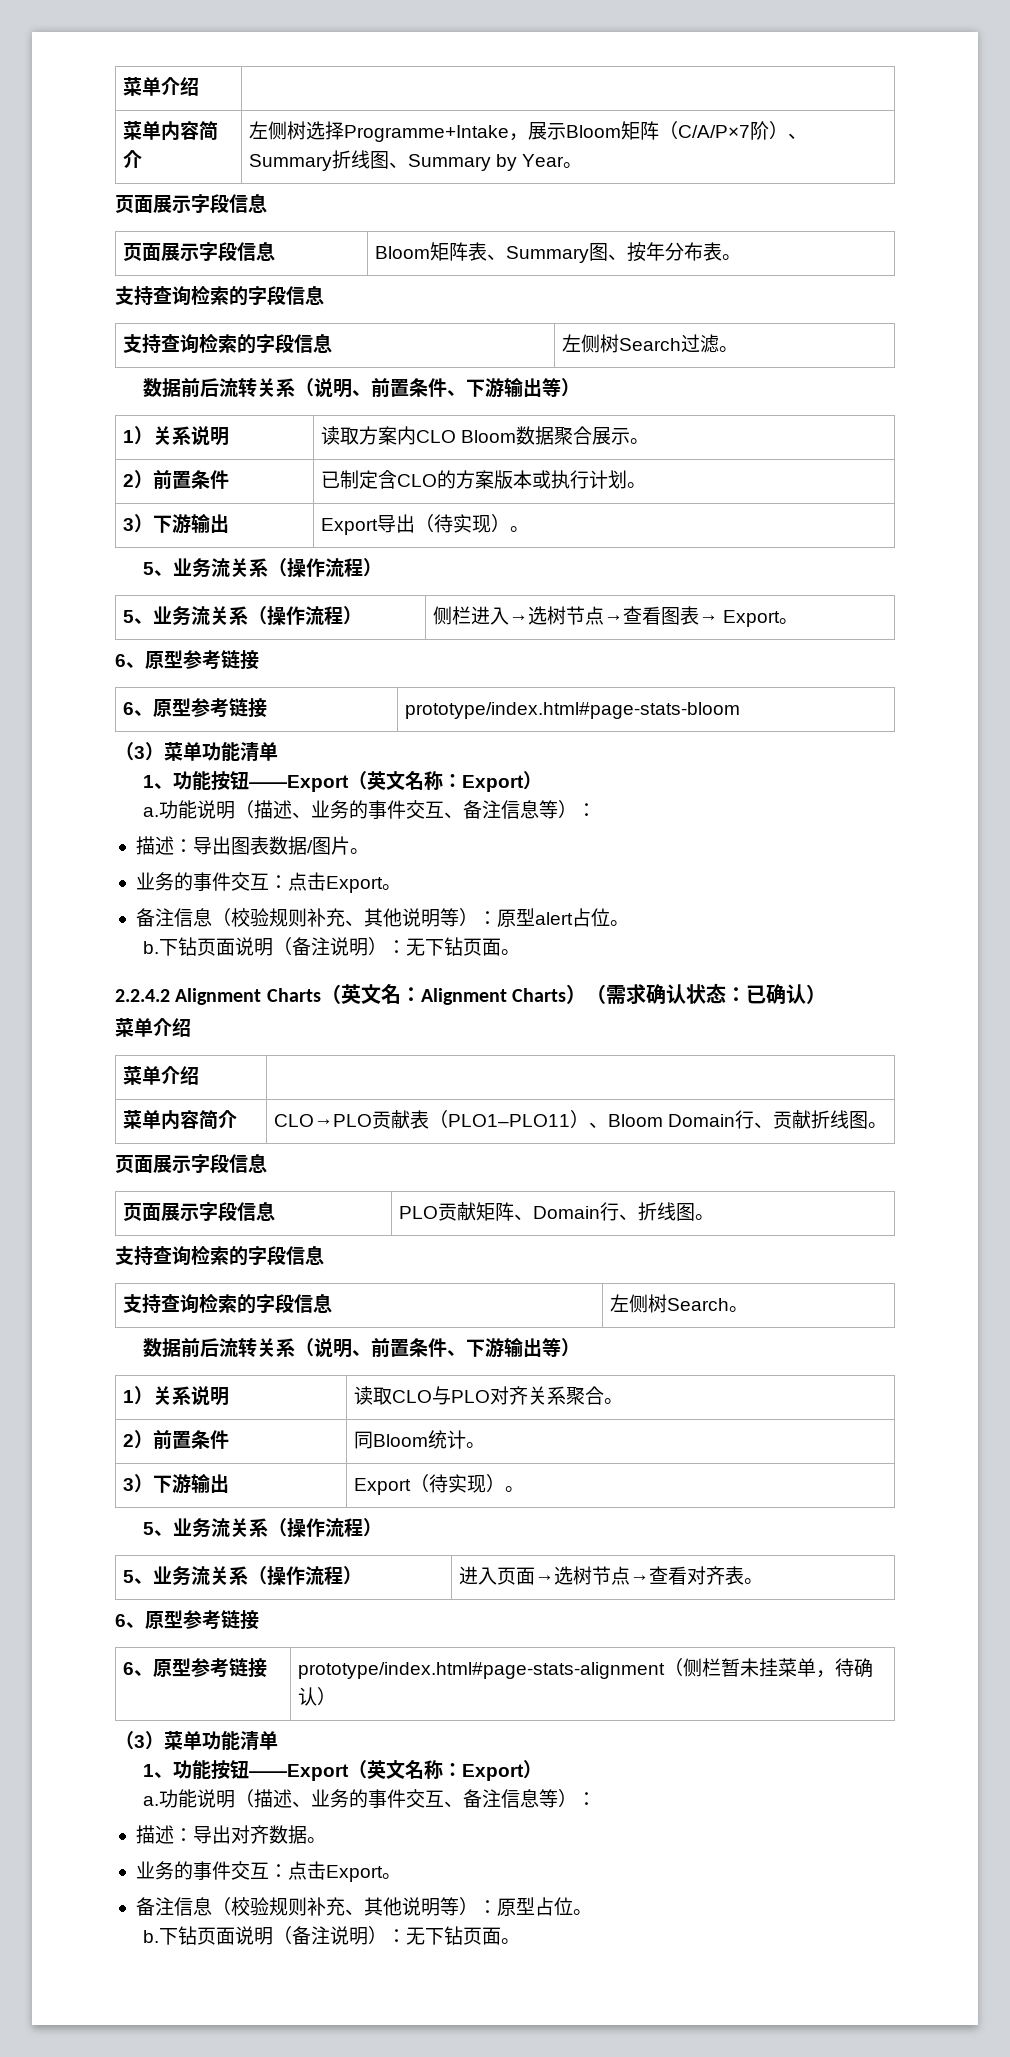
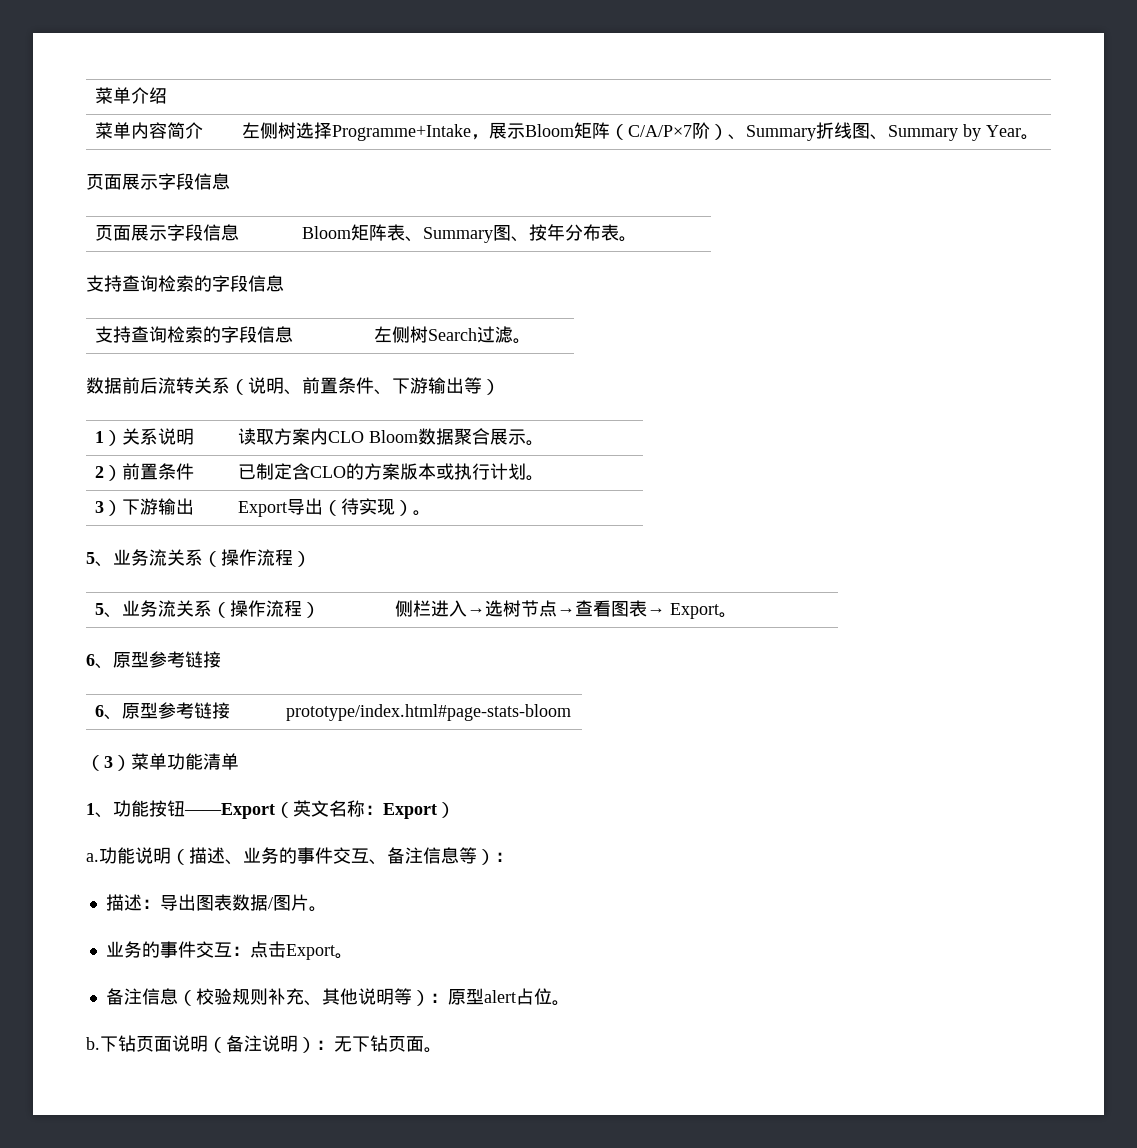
- 2.2.4.2 Alignment Charts（英文名：Alignment Charts）（需求确认状态：已确认）
- 菜单介绍
- 菜单介绍 |
- 菜单内容简介 | CLO→PLO贡献表（PLO1–PLO11）、Bloom Domain行、贡献折线图。
- 页面展示字段信息
- 页面展示字段信息 | PLO贡献矩阵、Domain行、折线图。
- 支持查询检索的字段信息
- 支持查询检索的字段信息 | 左侧树Search。
- 数据前后流转关系（说明、前置条件、下游输出等）
- 1）关系说明 | 读取CLO与PLO对齐关系聚合。
- 2）前置条件 | 同Bloom统计。
- 3）下游输出 | Export（待实现）。
- 5、业务流关系（操作流程）
- 5、业务流关系（操作流程） | 进入页面→选树节点→查看对齐表。
- 6、原型参考链接
- 6、原型参考链接 | prototype/index.html#page-stats-alignment（侧栏暂未挂菜单，待确认）
- （3）菜单功能清单
- 1、功能按钮——Export（英文名称：Export）
- a.功能说明（描述、业务的事件交互、备注信息等）：
- 描述：导出对齐数据。
- 业务的事件交互：点击Export。
- 备注信息（校验规则补充、其他说明等）：原型占位。
- b.下钻页面说明（备注说明）：无下钻页面。

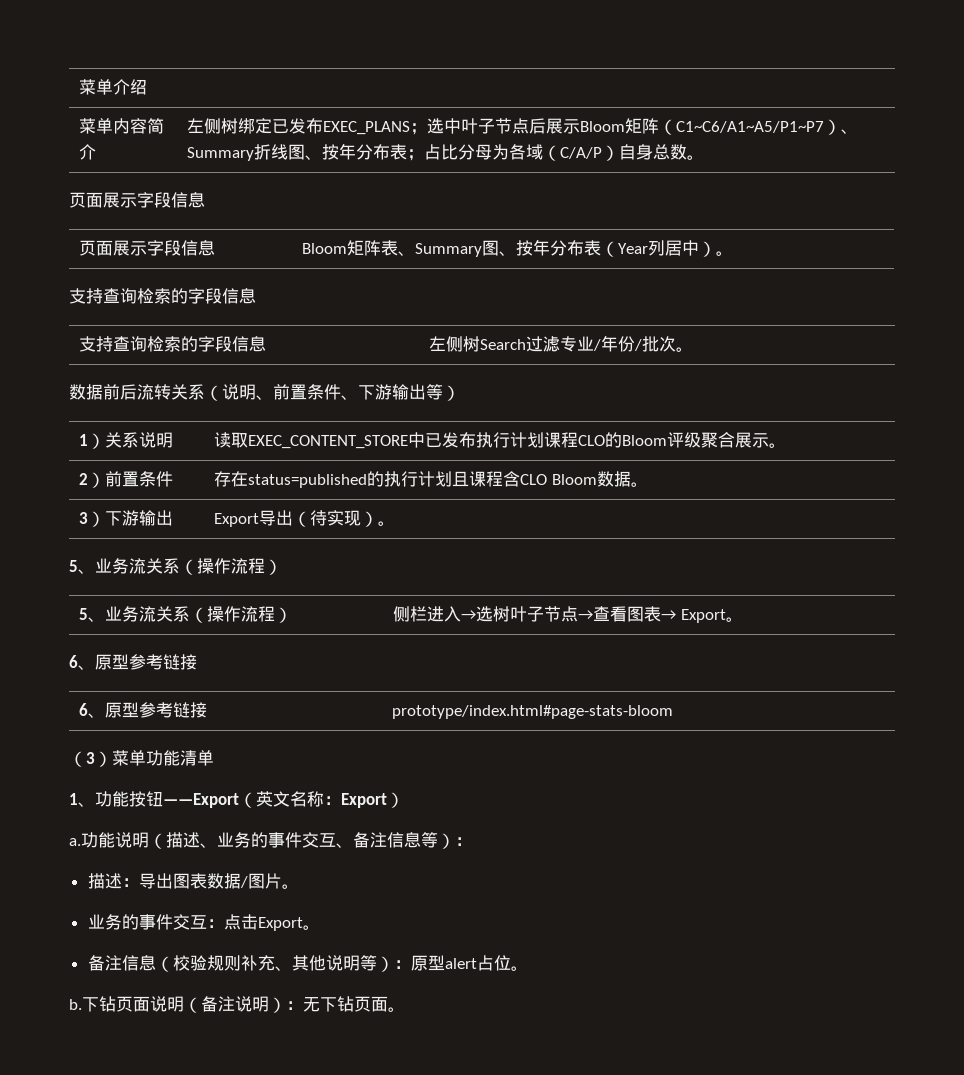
- 菜单内容简介 | 左侧树选择Programme+Intake，展示Bloom矩阵（C/A/P×7阶）、Summary折线图、Summary by Year。
+ 菜单内容简介 | 左侧树绑定已发布EXEC_PLANS；选中叶子节点后展示Bloom矩阵（C1~C6/A1~A5/P1~P7）、Summary折线图、按年分布表；占比分母为各域（C/A/P）自身总数。
- 页面展示字段信息 | Bloom矩阵表、Summary图、按年分布表。
+ 页面展示字段信息 | Bloom矩阵表、Summary图、按年分布表（Year列居中）。
- 支持查询检索的字段信息 | 左侧树Search过滤。
+ 支持查询检索的字段信息 | 左侧树Search过滤专业/年份/批次。
- 1）关系说明 | 读取方案内CLO Bloom数据聚合展示。
+ 1）关系说明 | 读取EXEC_CONTENT_STORE中已发布执行计划课程CLO的Bloom评级聚合展示。
- 2）前置条件 | 已制定含CLO的方案版本或执行计划。
+ 2）前置条件 | 存在status=published的执行计划且课程含CLO Bloom数据。
- 5、业务流关系（操作流程） | 侧栏进入→选树节点→查看图表→ Export。
+ 5、业务流关系（操作流程） | 侧栏进入→选树叶子节点→查看图表→ Export。

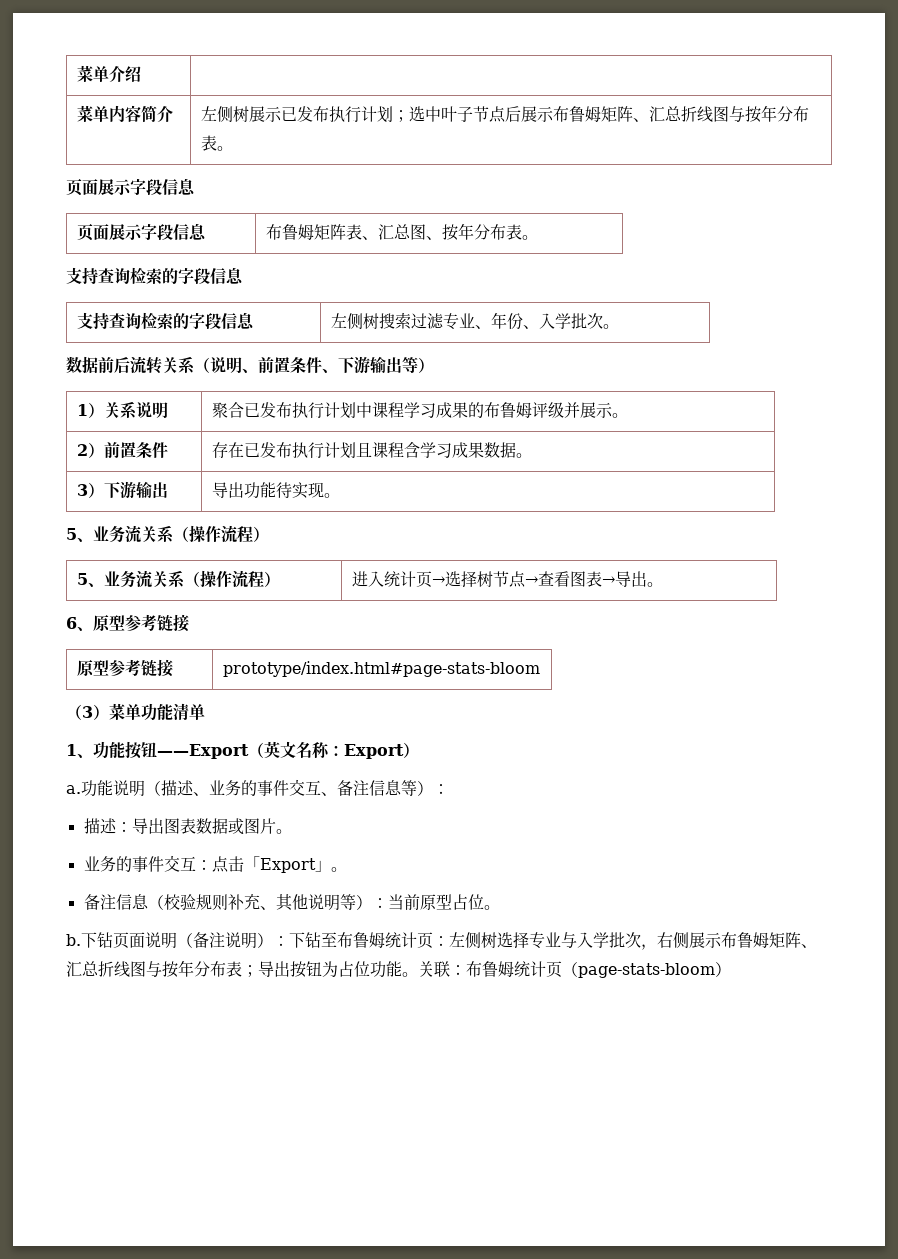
- 菜单内容简介 | 左侧树绑定已发布EXEC_PLANS；选中叶子节点后展示Bloom矩阵（C1~C6/A1~A5/P1~P7）、Summary折线图、按年分布表；占比分母为各域（C/A/P）自身总数。
+ 菜单内容简介 | 左侧树展示已发布执行计划；选中叶子节点后展示布鲁姆矩阵、汇总折线图与按年分布表。
- 页面展示字段信息 | Bloom矩阵表、Summary图、按年分布表（Year列居中）。
+ 页面展示字段信息 | 布鲁姆矩阵表、汇总图、按年分布表。
- 支持查询检索的字段信息 | 左侧树Search过滤专业/年份/批次。
+ 支持查询检索的字段信息 | 左侧树搜索过滤专业、年份、入学批次。
- 1）关系说明 | 读取EXEC_CONTENT_STORE中已发布执行计划课程CLO的Bloom评级聚合展示。
+ 1）关系说明 | 聚合已发布执行计划中课程学习成果的布鲁姆评级并展示。
- 2）前置条件 | 存在status=published的执行计划且课程含CLO Bloom数据。
+ 2）前置条件 | 存在已发布执行计划且课程含学习成果数据。
- 3）下游输出 | Export导出（待实现）。
+ 3）下游输出 | 导出功能待实现。
- 5、业务流关系（操作流程） | 侧栏进入→选树叶子节点→查看图表→ Export。
+ 5、业务流关系（操作流程） | 进入统计页→选择树节点→查看图表→导出。
- 6、原型参考链接 | prototype/index.html#page-stats-bloom
+ 原型参考链接 | prototype/index.html#page-stats-bloom
- 描述：导出图表数据/图片。
+ 描述：导出图表数据或图片。
- 业务的事件交互：点击Export。
+ 业务的事件交互：点击「Export」。
- 备注信息（校验规则补充、其他说明等）：原型alert占位。
+ 备注信息（校验规则补充、其他说明等）：当前原型占位。
- 下钻页面说明（备注说明）：无下钻页面。
+ 下钻页面说明（备注说明）：下钻至布鲁姆统计页：左侧树选择专业与入学批次，右侧展示布鲁姆矩阵、汇总折线图与按年分布表；导出按钮为占位功能。关联：布鲁姆统计页（page-stats-bloom）

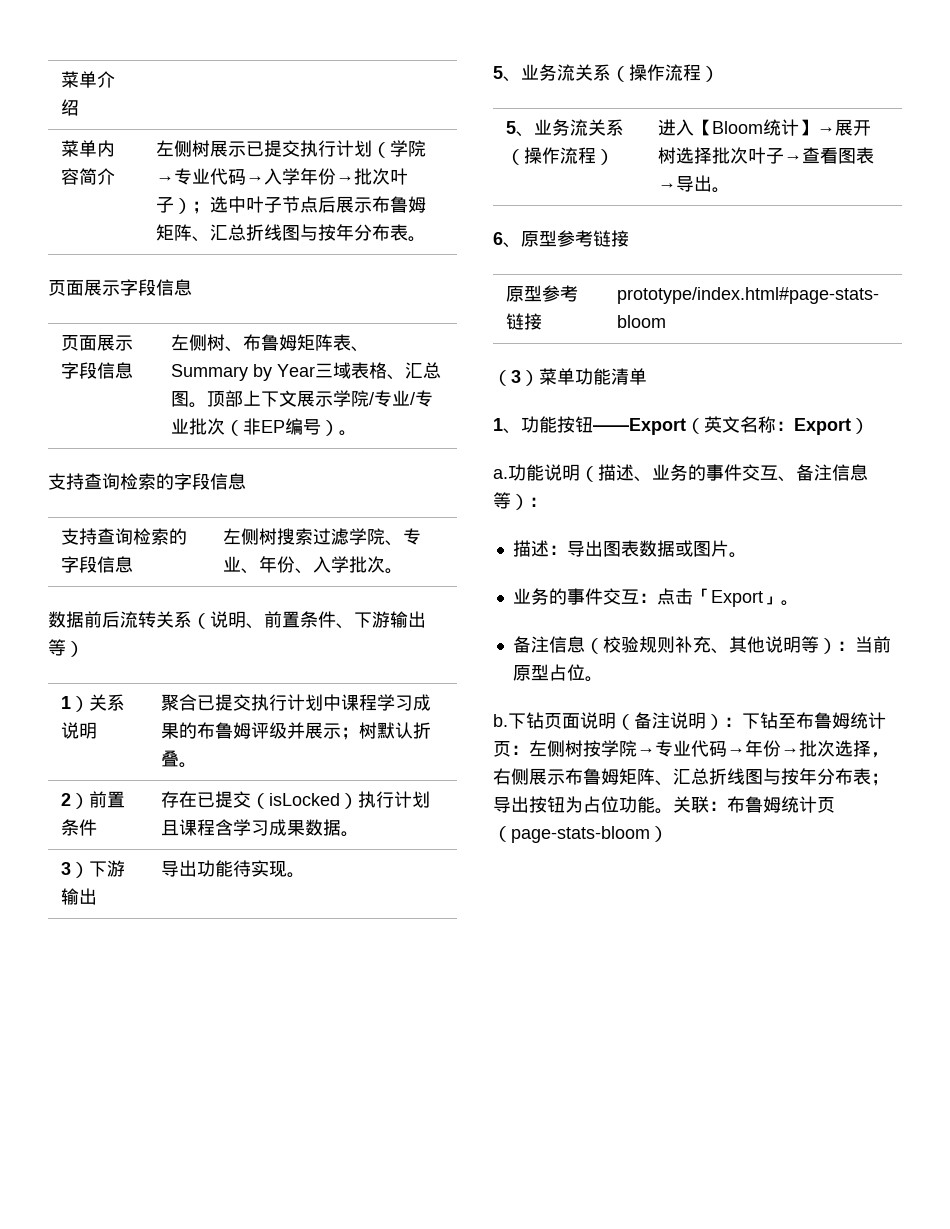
- 菜单内容简介 | 左侧树展示已发布执行计划；选中叶子节点后展示布鲁姆矩阵、汇总折线图与按年分布表。
+ 菜单内容简介 | 左侧树展示已提交执行计划（学院→专业代码→入学年份→批次叶子）；选中叶子节点后展示布鲁姆矩阵、汇总折线图与按年分布表。
- 页面展示字段信息 | 布鲁姆矩阵表、汇总图、按年分布表。
+ 页面展示字段信息 | 左侧树、布鲁姆矩阵表、Summary by Year三域表格、汇总图。顶部上下文展示学院/专业/专业批次（非EP编号）。
- 支持查询检索的字段信息 | 左侧树搜索过滤专业、年份、入学批次。
+ 支持查询检索的字段信息 | 左侧树搜索过滤学院、专业、年份、入学批次。
- 1）关系说明 | 聚合已发布执行计划中课程学习成果的布鲁姆评级并展示。
+ 1）关系说明 | 聚合已提交执行计划中课程学习成果的布鲁姆评级并展示；树默认折叠。
- 2）前置条件 | 存在已发布执行计划且课程含学习成果数据。
+ 2）前置条件 | 存在已提交（isLocked）执行计划且课程含学习成果数据。
- 5、业务流关系（操作流程） | 进入统计页→选择树节点→查看图表→导出。
+ 5、业务流关系（操作流程） | 进入【Bloom统计】→展开树选择批次叶子→查看图表→导出。
- 下钻页面说明（备注说明）：下钻至布鲁姆统计页：左侧树选择专业与入学批次，右侧展示布鲁姆矩阵、汇总折线图与按年分布表；导出按钮为占位功能。
+ 下钻页面说明（备注说明）：下钻至布鲁姆统计页：左侧树按学院→专业代码→年份→批次选择，右侧展示布鲁姆矩阵、汇总折线图与按年分布表；导出按钮为占位功能。

